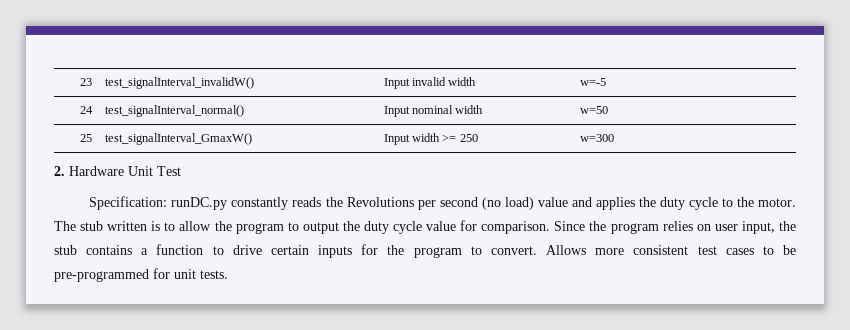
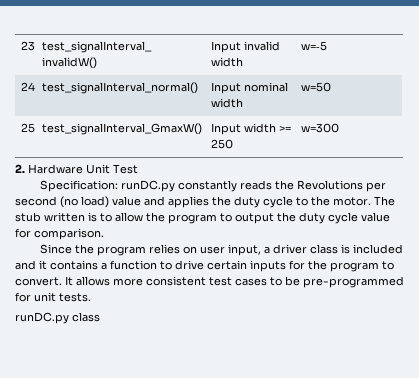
- The stub written is to allow the program to output the duty cycle value for comparison. Since the program relies on user input, the stub contains a function to drive certain inputs for the program to convert.
+ The stub written is to allow the program to output the duty cycle value for comparison.
+ Since the program relies on user input, a driver class is included and it contains a function to drive certain inputs for the program to convert.
- Allows more consistent test cases to be pre-programmed for unit tests.
+ It allows more consistent test cases to be pre-programmed for unit tests.
+ runDC.py class

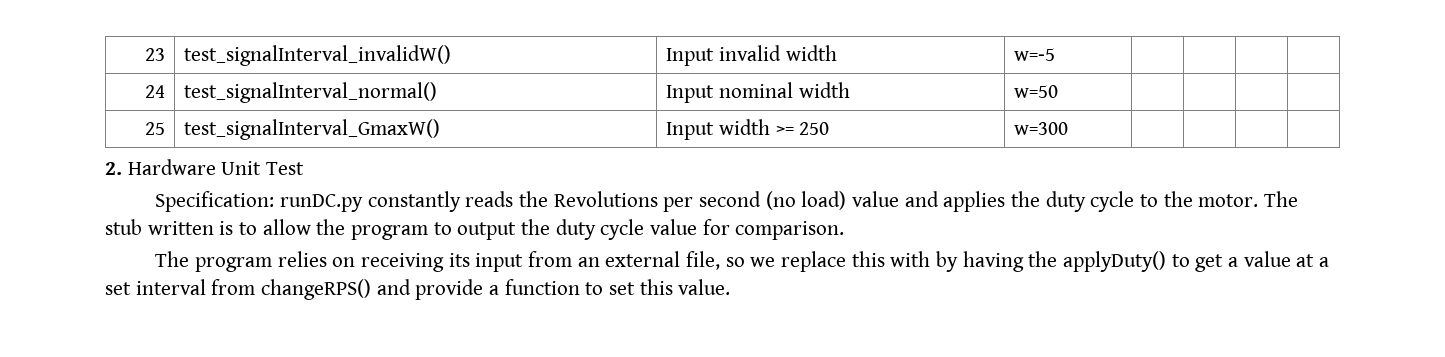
- Since the program relies on user input, a driver class is included and it contains a function to drive certain inputs for the program to convert. It allows more consistent test cases to be pre-programmed for unit tests.
- runDC.py class
+ The program relies on receiving its input from an external file, so we replace this with by having the applyDuty() to get a value at a set interval from changeRPS() and provide a function to set this value.

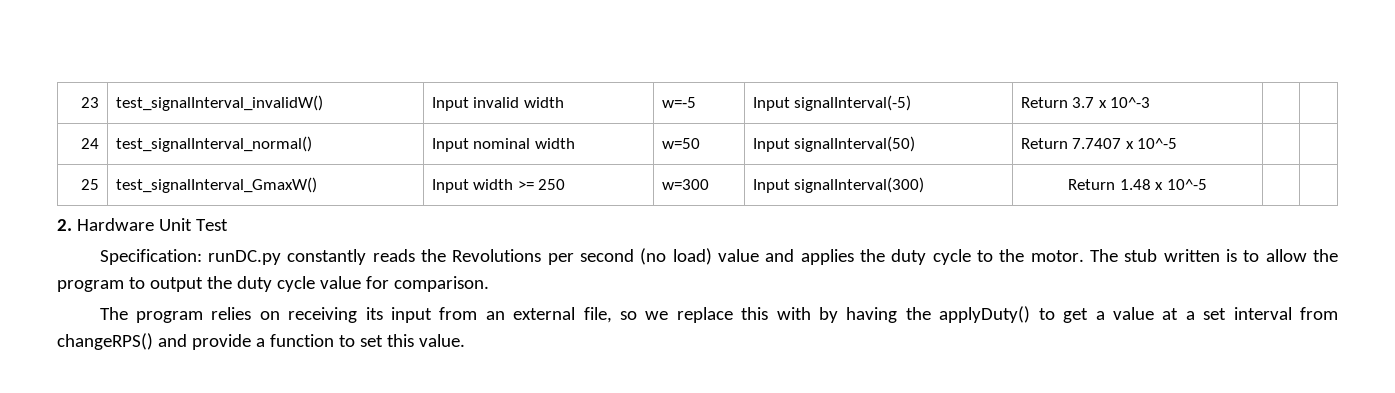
- 23 | test_signalInterval_invalidW() | Input invalid width | w=‐5 | | | |
+ 23 | test_signalInterval_invalidW() | Input invalid width | w=‐5 | Input signalInterval(-5) | Return 3.7 x 10^-3 | |
- 24 | test_signalInterval_normal() | Input nominal width | w=50 | | | |
+ 24 | test_signalInterval_normal() | Input nominal width | w=50 | Input signalInterval(50) | Return 7.7407 x 10^-5 | |
- 25 | test_signalInterval_GmaxW() | Input width >= 250 | w=300 | | | |
+ 25 | test_signalInterval_GmaxW() | Input width >= 250 | w=300 | Input signalInterval(300) | Return 1.48 x 10^-5 | |

